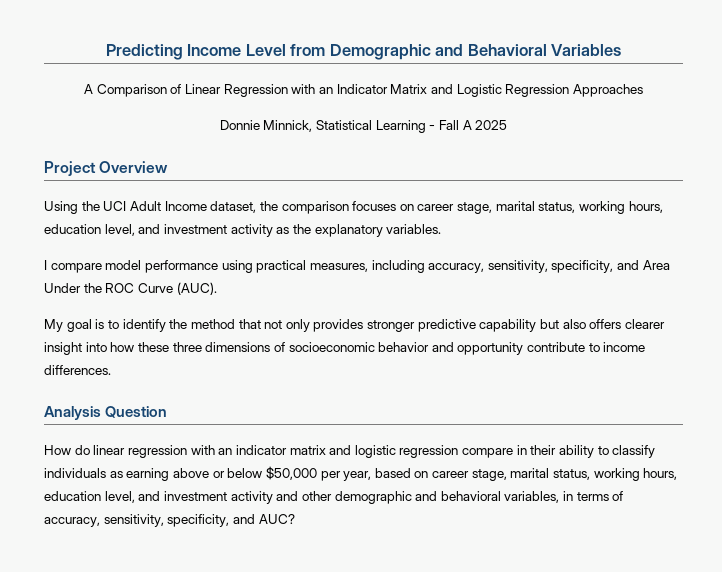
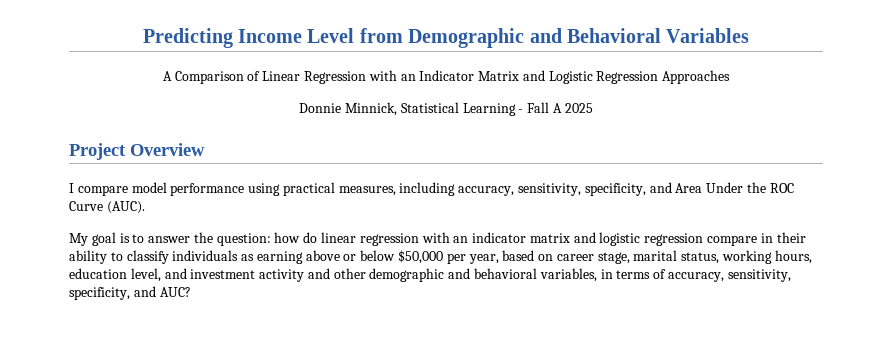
- Using the UCI Adult Income dataset, the comparison focuses on career stage, marital status, working hours, education level, and investment activity as the explanatory variables.
- My goal is to identify the method that not only provides stronger predictive capability but also offers clearer insight into how these three dimensions of socioeconomic behavior and opportunity contribute to income differences.
- Analysis Question
- How do linear regression with an indicator matrix and logistic regression compare in their ability to classify individuals as earning above or below $50,000 per year, based on career stage, marital status, working hours, education level, and investment activity and other demographic and behavioral variables, in terms of accuracy, sensitivity, specificity, and AUC?
+ My goal is to answer the question: how do linear regression with an indicator matrix and logistic regression compare in their ability to classify individuals as earning above or below $50,000 per year, based on career stage, marital status, working hours, education level, and investment activity and other demographic and behavioral variables, in terms of accuracy, sensitivity, specificity, and AUC?

